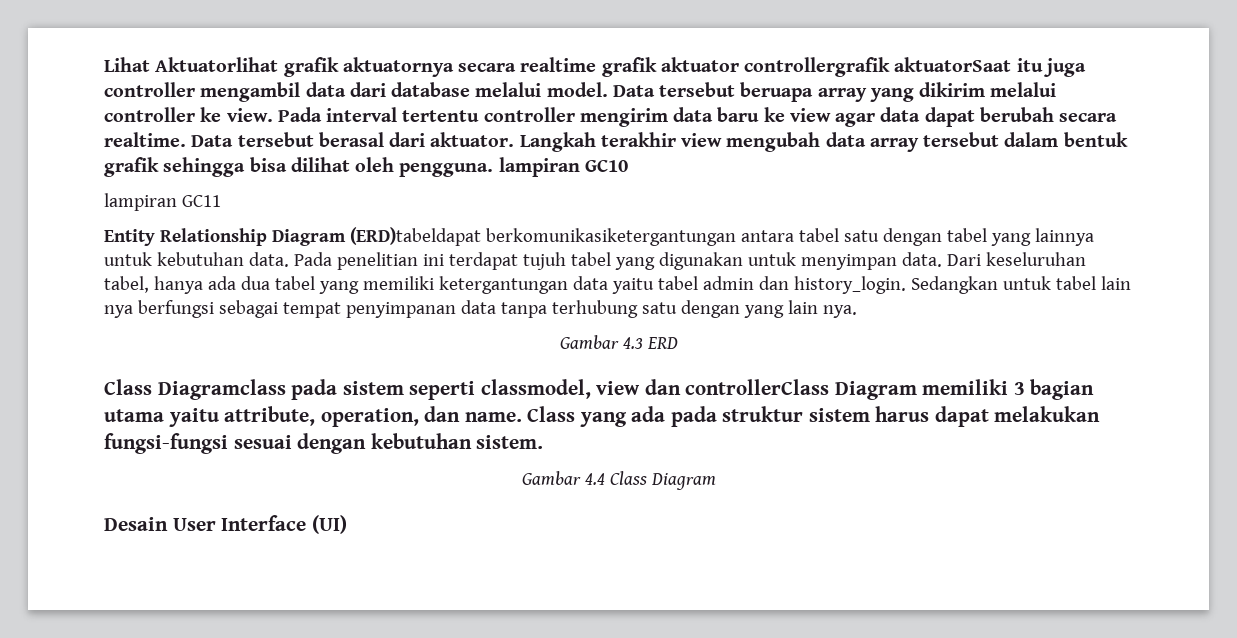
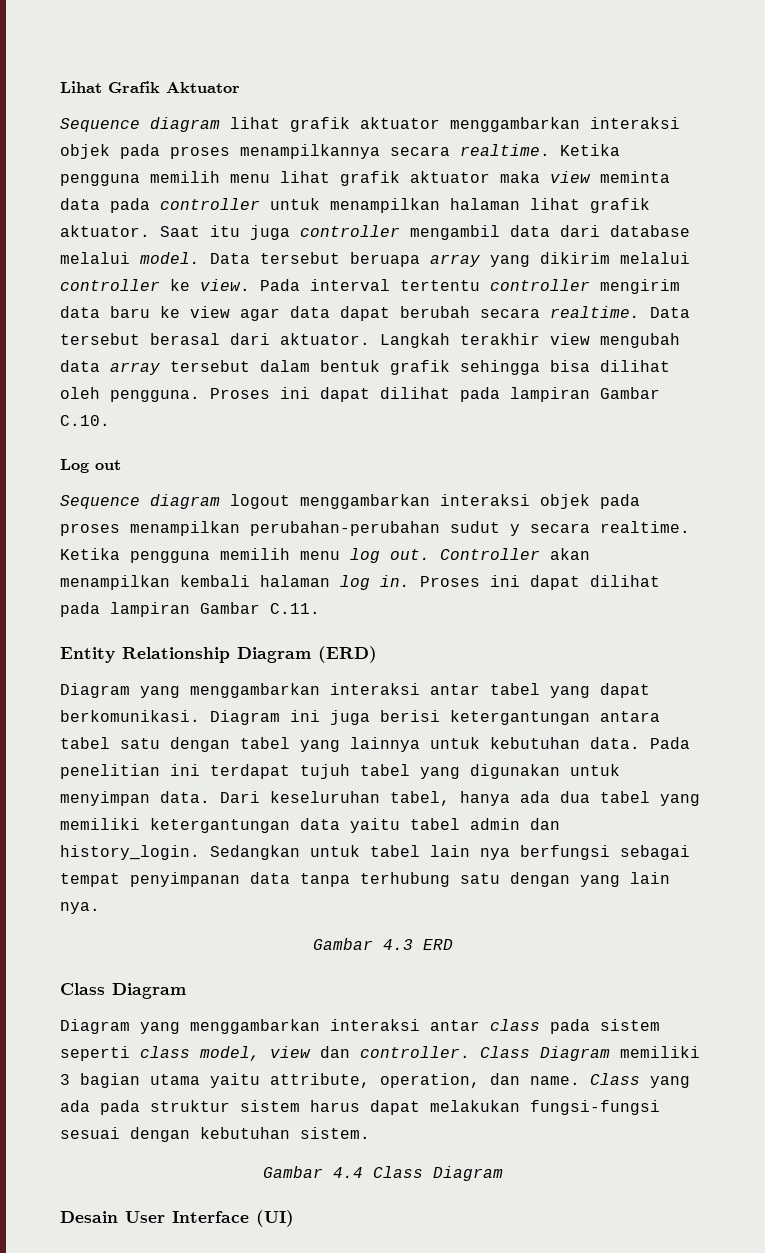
- Lihat Aktuatorlihat grafik aktuatornya secara realtime grafik aktuator controllergrafik aktuatorSaat itu juga controller mengambil data dari database melalui model.
+ Lihat Grafik Aktuator
+ Sequence diagram lihat grafik aktuator menggambarkan interaksi objek pada proses menampilkannya secara realtime. Ketika pengguna memilih menu lihat grafik aktuator maka view meminta data pada controller untuk menampilkan halaman lihat grafik aktuator. Saat itu juga controller mengambil data dari database melalui model.
- Langkah terakhir view mengubah data array tersebut dalam bentuk grafik sehingga bisa dilihat oleh pengguna. lampiran GC10
- lampiran GC11
- Entity Relationship Diagram (ERD)tabeldapat berkomunikasiketergantungan antara tabel satu dengan tabel yang lainnya untuk kebutuhan data.
+ Langkah terakhir view mengubah data array tersebut dalam bentuk grafik sehingga bisa dilihat oleh pengguna. Proses ini dapat dilihat pada lampiran Gambar C.10.
+ Log out
+ Sequence diagram logout menggambarkan interaksi objek pada proses menampilkan perubahan-perubahan sudut y secara realtime. Ketika pengguna memilih menu log out. Controller akan menampilkan kembali halaman log in. Proses ini dapat dilihat pada lampiran Gambar C.11.
+ Entity Relationship Diagram (ERD)
+ Diagram yang menggambarkan interaksi antar tabel yang dapat berkomunikasi. Diagram ini juga berisi ketergantungan antara tabel satu dengan tabel yang lainnya untuk kebutuhan data.
  Gambar 4.3 ERD
- Class Diagramclass pada sistem seperti classmodel, view dan controllerClass Diagram memiliki 3 bagian utama yaitu attribute, operation, dan name.
+ Class Diagram
+ Diagram yang menggambarkan interaksi antar class pada sistem seperti class model, view dan controller. Class Diagram memiliki 3 bagian utama yaitu attribute, operation, dan name.

